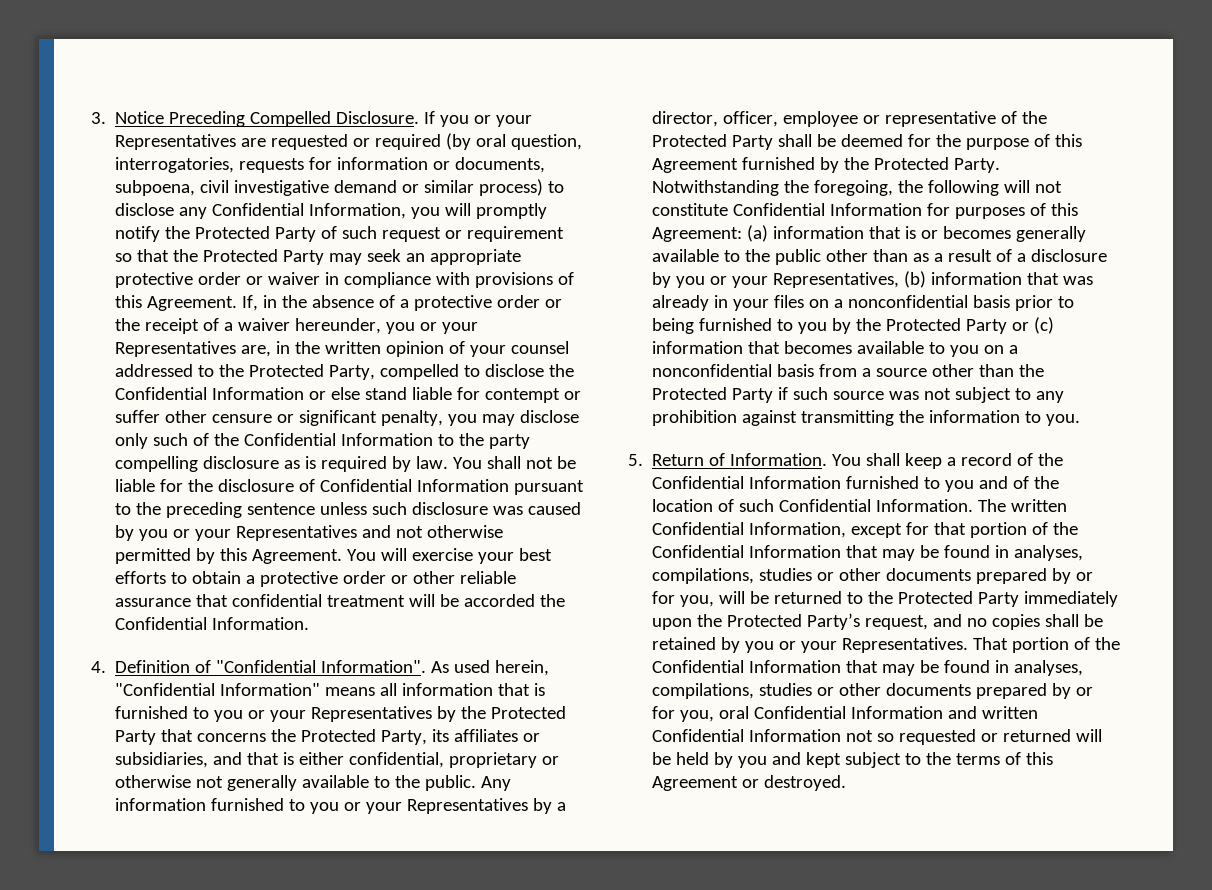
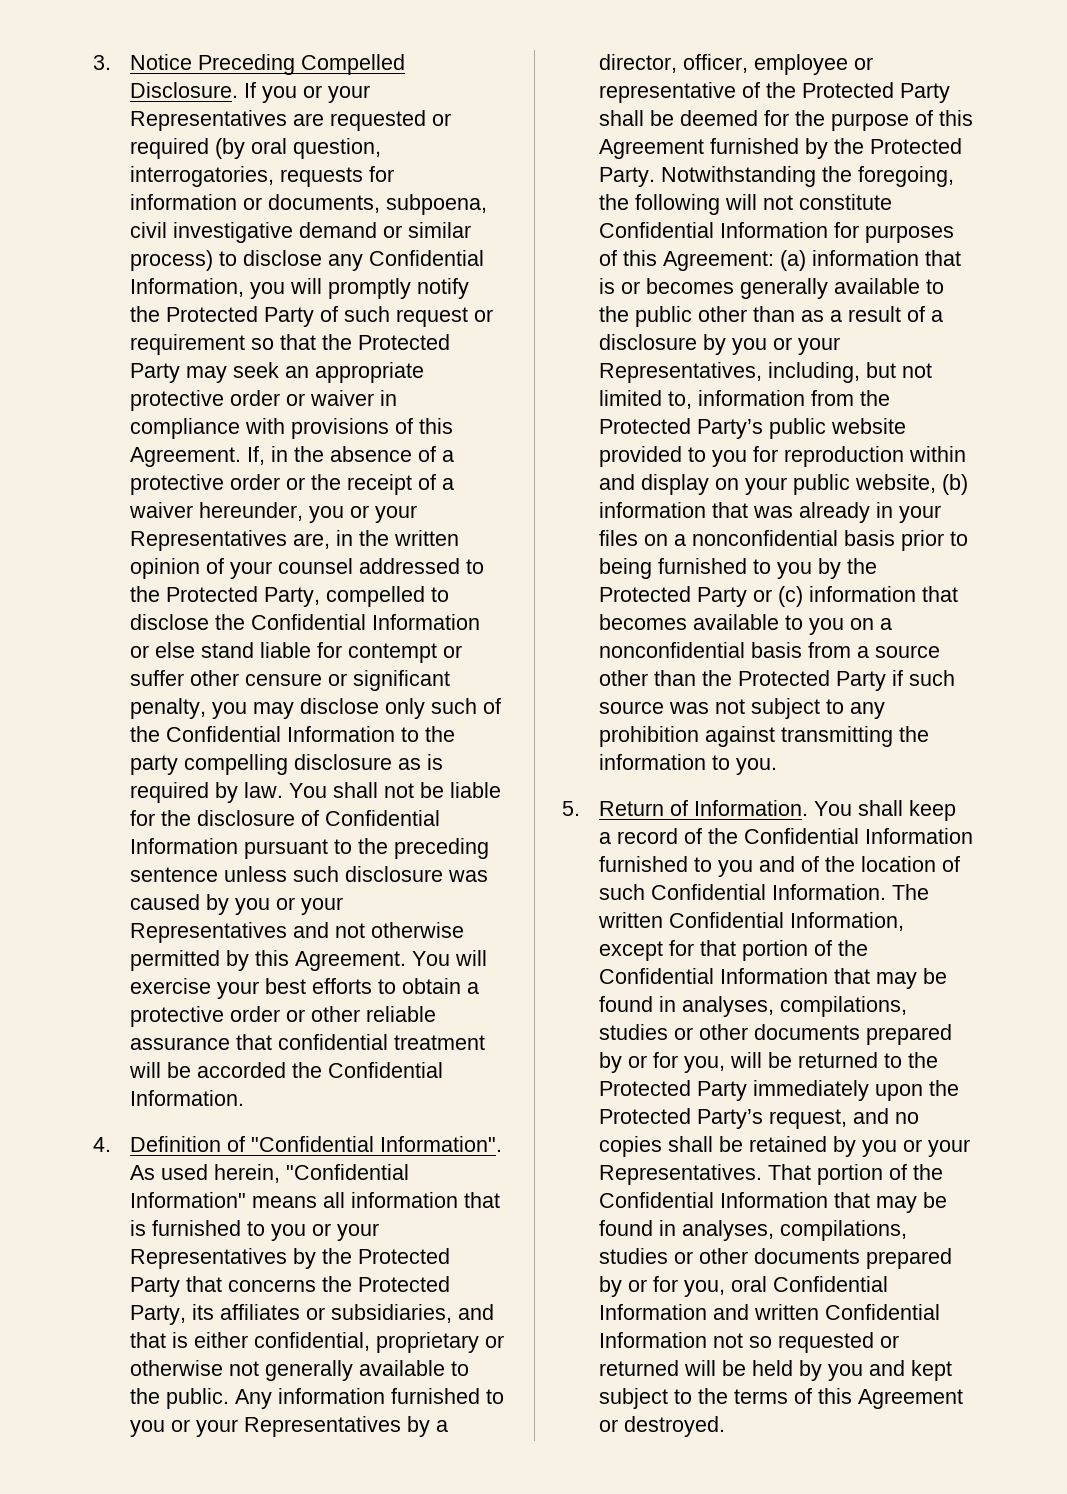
- (a) information that is or becomes generally available to the public other than as a result of a disclosure by you or your Representatives, (b) information that was already in your files on a nonconfidential basis prior to being furnished to you by the Protected Party or (c) information that becomes available to you on a nonconfidential basis from a source other than the Protected Party if such source was not subject to any prohibition against transmitting the information to you.
+ (a) information that is or becomes generally available to the public other than as a result of a disclosure by you or your Representatives, including, but not limited to, information from the Protected Party’s public website provided to you for reproduction within and display on your public website, (b) information that was already in your files on a nonconfidential basis prior to being furnished to you by the Protected Party or (c) information that becomes available to you on a nonconfidential basis from a source other than the Protected Party if such source was not subject to any prohibition against transmitting the information to you.

